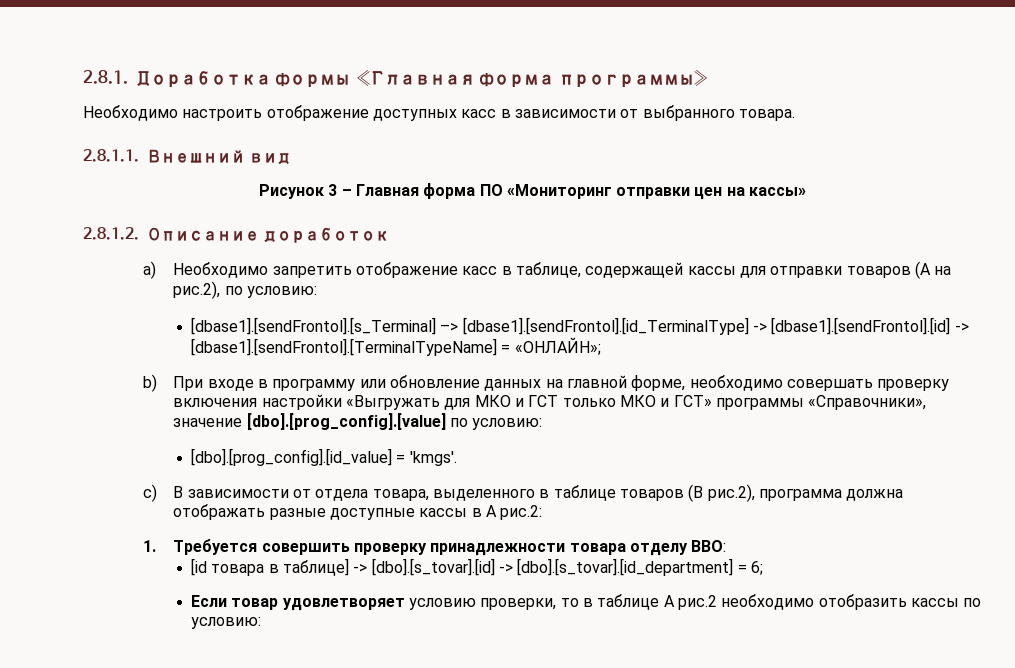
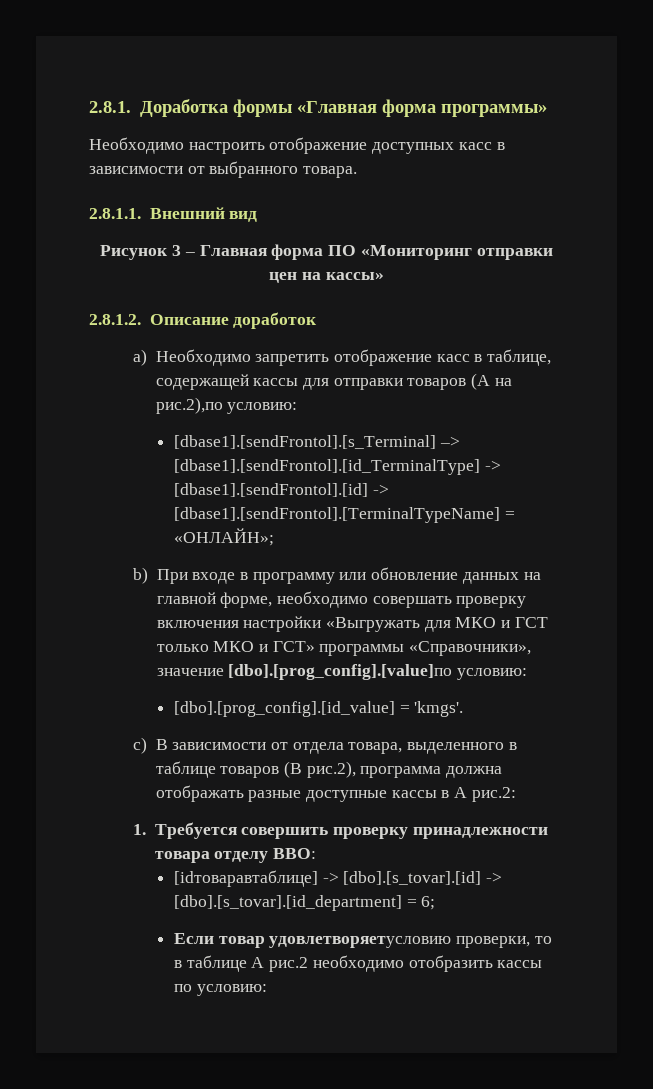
- a) Необходимо запретить отображение касс в таблице, содержащей кассы для отправки товаров (А на рис.2), по условию:
+ a) Необходимо запретить отображение касс в таблице, содержащей кассы для отправки товаров (А на рис.2),по условию:
- b) При входе в программу или обновление данных на главной форме, необходимо совершать проверку включения настройки «Выгружать для МКО и ГСТ только МКО и ГСТ» программы «Справочники», значение [dbo].[prog_config].[value] по условию:
+ b) При входе в программу или обновление данных на главной форме, необходимо совершать проверку включения настройки «Выгружать для МКО и ГСТ только МКО и ГСТ» программы «Справочники», значение [dbo].[prog_config].[value]по условию:
- [id товара в таблице] -> [dbo].[s_tovar].[id] -> [dbo].[s_tovar].[id_department] = 6;
+ [idтоваравтаблице] -> [dbo].[s_tovar].[id] -> [dbo].[s_tovar].[id_department] = 6;
- Если товар удовлетворяет условию проверки, то в таблице А рис.2 необходимо отобразить кассы по условию:
+ Если товар удовлетворяетусловию проверки, то в таблице А рис.2 необходимо отобразить кассы по условию:

